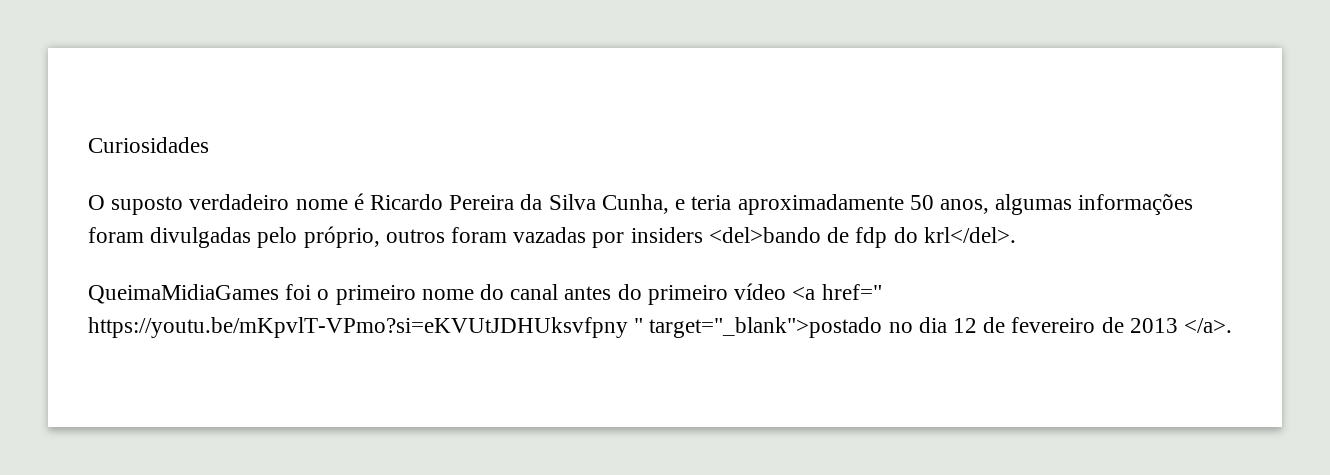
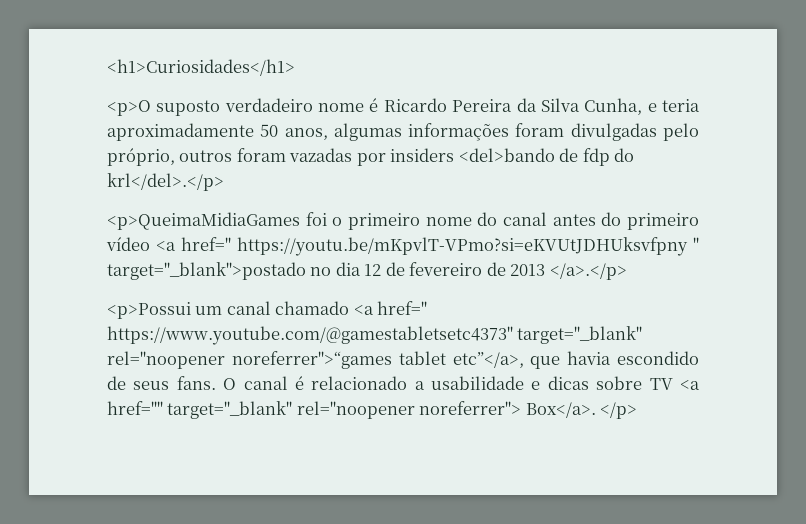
- Curiosidades
- O suposto verdadeiro nome é Ricardo Pereira da Silva Cunha, e teria aproximadamente 50 anos, algumas informações foram divulgadas pelo próprio, outros foram vazadas por insiders <del>bando de fdp do krl</del>.
- QueimaMidiaGames foi o primeiro nome do canal antes do primeiro vídeo <a href=" https://youtu.be/mKpvlT-VPmo?si=eKVUtJDHUksvfpny " target="_blank">postado no dia 12 de fevereiro de 2013 </a>.
+ <h1>Curiosidades</h1>
+ <p>O suposto verdadeiro nome é Ricardo Pereira da Silva Cunha, e teria aproximadamente 50 anos, algumas informações foram divulgadas pelo próprio, outros foram vazadas por insiders <del>bando de fdp do krl</del>.</p>
+ <p>QueimaMidiaGames foi o primeiro nome do canal antes do primeiro vídeo <a href=" https://youtu.be/mKpvlT-VPmo?si=eKVUtJDHUksvfpny " target="_blank">postado no dia 12 de fevereiro de 2013 </a>.</p>
+ <p>Possui um canal chamado <a href=" https://www.youtube.com/@gamestabletsetc4373" target="_blank" rel="noopener noreferrer">“games tablet etc”</a>, que havia escondido de seus fans. O canal é relacionado a usabilidade e dicas sobre TV <a href="" target="_blank" rel="noopener noreferrer"> Box</a>. </p>

